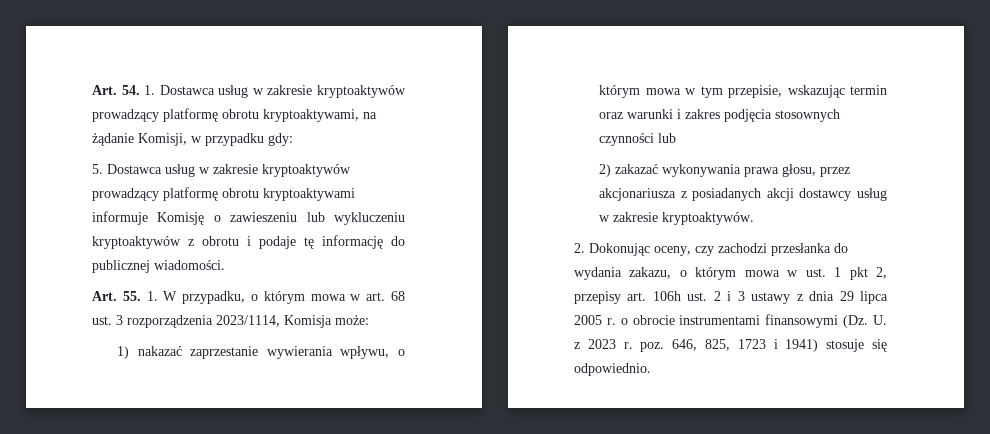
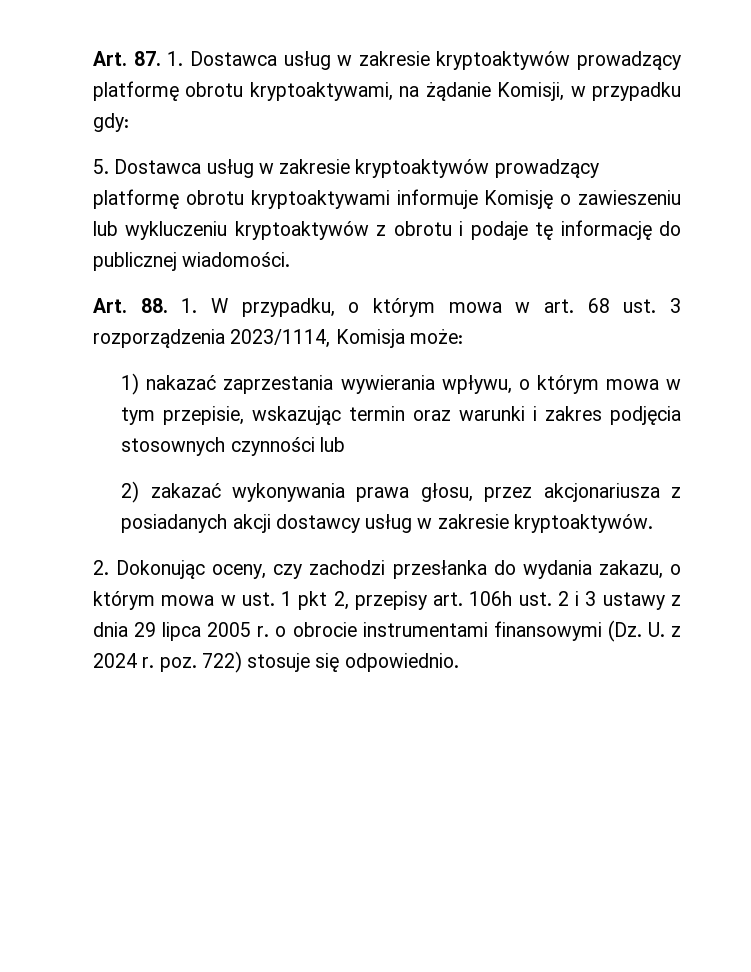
- Art. 54. 1. Dostawca usług w zakresie kryptoaktywów prowadzący platformę obrotu kryptoaktywami, na żądanie Komisji, w przypadku gdy:
+ Art. 87. 1. Dostawca usług w zakresie kryptoaktywów prowadzący platformę obrotu kryptoaktywami, na żądanie Komisji, w przypadku gdy:
- Art. 55. 1. W przypadku, o którym mowa w art. 68 ust. 3 rozporządzenia 2023/1114, Komisja może:
+ Art. 88. 1. W przypadku, o którym mowa w art. 68 ust. 3 rozporządzenia 2023/1114, Komisja może:
- 1) nakazać zaprzestanie wywierania wpływu, o którym mowa w tym przepisie, wskazując termin oraz warunki i zakres podjęcia stosownych czynności lub
+ 1) nakazać zaprzestania wywierania wpływu, o którym mowa w tym przepisie, wskazując termin oraz warunki i zakres podjęcia stosownych czynności lub
- 2. Dokonując oceny, czy zachodzi przesłanka do wydania zakazu, o którym mowa w ust. 1 pkt 2, przepisy art. 106h ust. 2 i 3 ustawy z dnia 29 lipca 2005 r. o obrocie instrumentami finansowymi (Dz. U. z 2023 r. poz. 646, 825, 1723 i 1941) stosuje się odpowiednio.
+ 2. Dokonując oceny, czy zachodzi przesłanka do wydania zakazu, o którym mowa w ust. 1 pkt 2, przepisy art. 106h ust. 2 i 3 ustawy z dnia 29 lipca 2005 r. o obrocie instrumentami finansowymi (Dz. U. z 2024 r. poz. 722) stosuje się odpowiednio.

